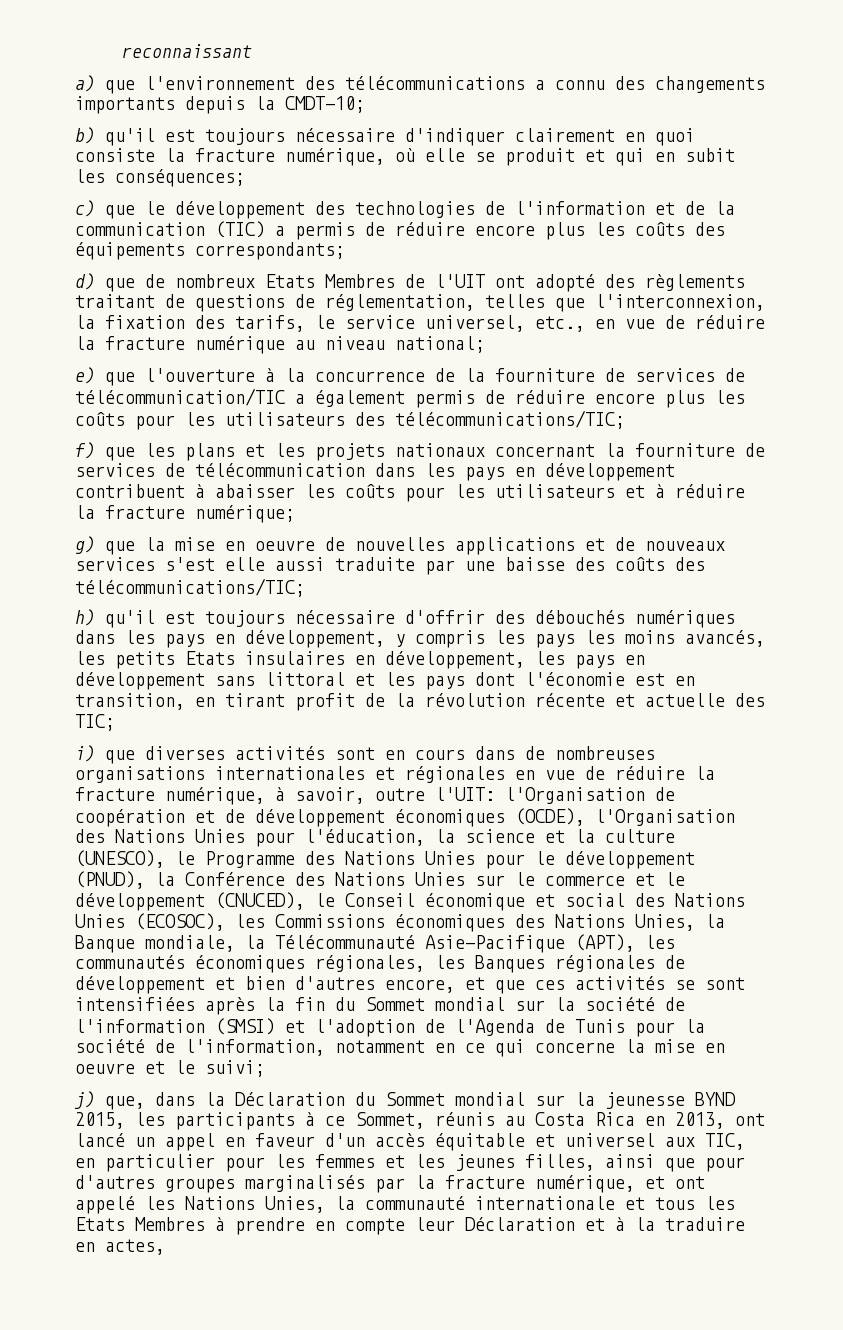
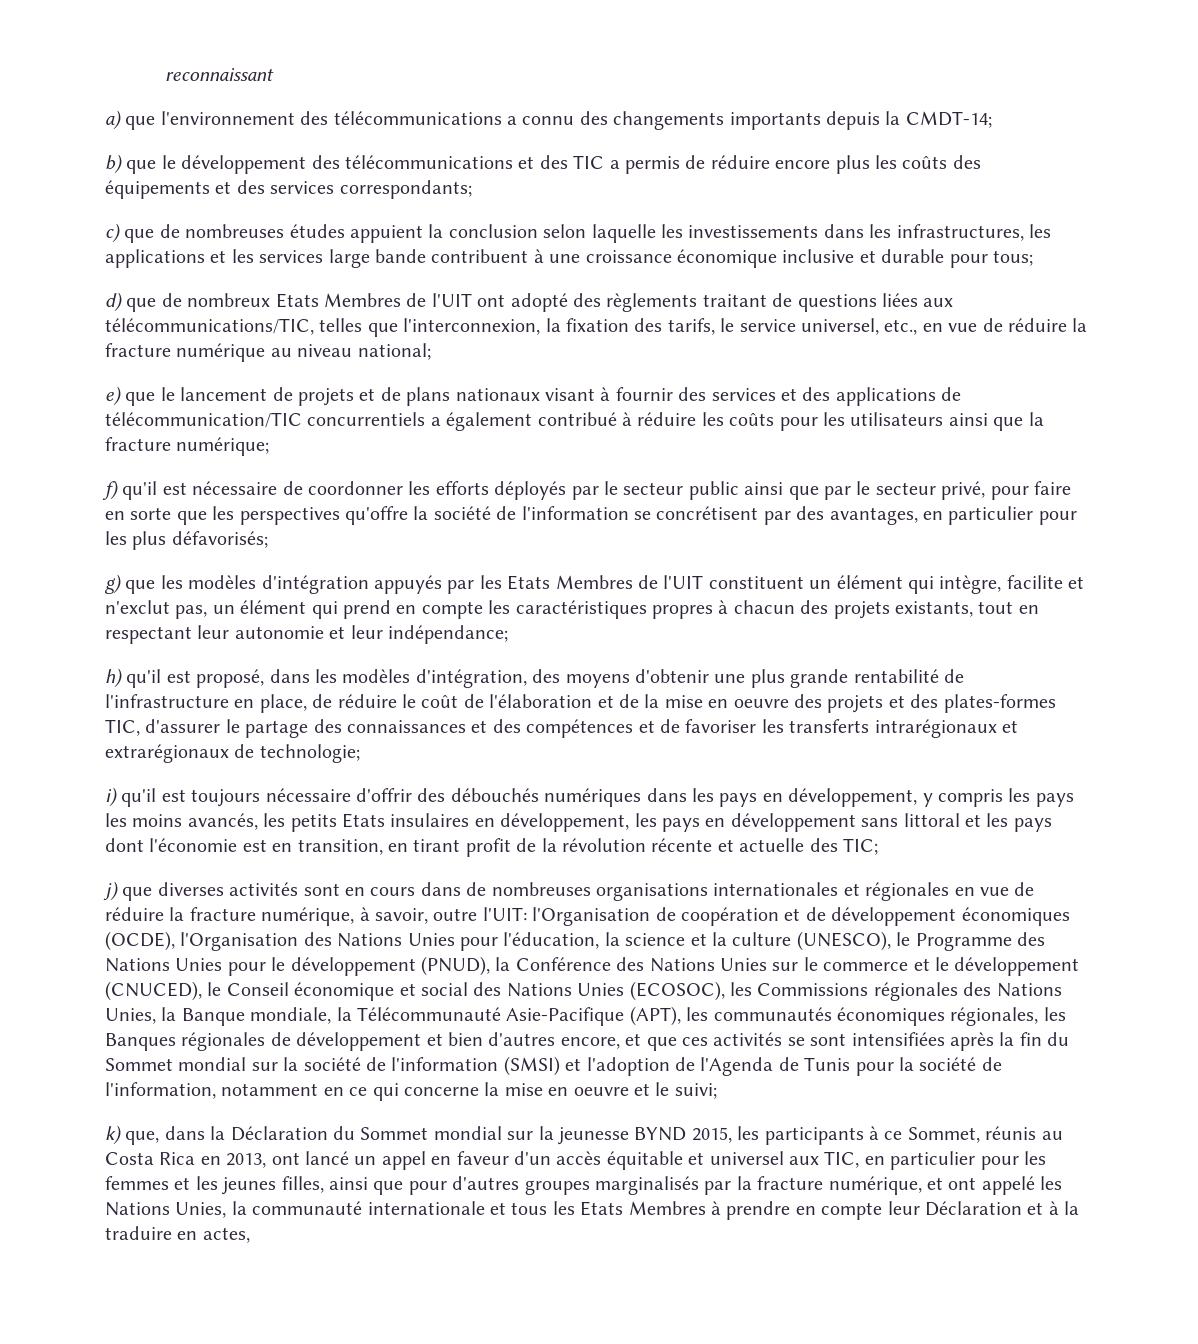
- a) que l'environnement des télécommunications a connu des changements importants depuis la CMDT-10;
+ a) que l'environnement des télécommunications a connu des changements importants depuis la CMDT-14;
- b) qu'il est toujours nécessaire d'indiquer clairement en quoi consiste la fracture numérique, où elle se produit et qui en subit les conséquences;
- c) que le développement des technologies de l'information et de la communication (TIC) a permis de réduire encore plus les coûts des équipements correspondants;
+ b) que le développement des télécommunications et des TIC a permis de réduire encore plus les coûts des équipements et des services correspondants;
+ c) que de nombreuses études appuient la conclusion selon laquelle les investissements dans les infrastructures, les applications et les services large bande contribuent à une croissance économique inclusive et durable pour tous;
- d) que de nombreux Etats Membres de l'UIT ont adopté des règlements traitant de questions de réglementation, telles que l'interconnexion, la fixation des tarifs, le service universel, etc., en vue de réduire la fracture numérique au niveau national;
+ d) que de nombreux Etats Membres de l'UIT ont adopté des règlements traitant de questions liées aux télécommunications/TIC, telles que l'interconnexion, la fixation des tarifs, le service universel, etc., en vue de réduire la fracture numérique au niveau national;
- e) que l'ouverture à la concurrence de la fourniture de services de télécommunication/TIC a également permis de réduire encore plus les coûts pour les utilisateurs des télécommunications/TIC;
- f) que les plans et les projets nationaux concernant la fourniture de services de télécommunication dans les pays en développement contribuent à abaisser les coûts pour les utilisateurs et à réduire la fracture numérique;
- g) que la mise en oeuvre de nouvelles applications et de nouveaux services s'est elle aussi traduite par une baisse des coûts des télécommunications/TIC;
- h) qu'il est toujours nécessaire d'offrir des débouchés numériques dans les pays en développement, y compris les pays les moins avancés, les petits Etats insulaires en développement, les pays en développement sans littoral et les pays dont l'économie est en transition, en tirant profit de la révolution récente et actuelle des TIC;
+ e) que le lancement de projets et de plans nationaux visant à fournir des services et des applications de télécommunication/TIC concurrentiels a également contribué à réduire les coûts pour les utilisateurs ainsi que la fracture numérique;
+ f) qu'il est nécessaire de coordonner les efforts déployés par le secteur public ainsi que par le secteur privé, pour faire en sorte que les perspectives qu'offre la société de l'information se concrétisent par des avantages, en particulier pour les plus défavorisés;
+ g) que les modèles d'intégration appuyés par les Etats Membres de l'UIT constituent un élément qui intègre, facilite et n'exclut pas, un élément qui prend en compte les caractéristiques propres à chacun des projets existants, tout en respectant leur autonomie et leur indépendance;
+ h) qu'il est proposé, dans les modèles d'intégration, des moyens d'obtenir une plus grande rentabilité de l'infrastructure en place, de réduire le coût de l'élaboration et de la mise en oeuvre des projets et des plates-formes TIC, d'assurer le partage des connaissances et des compétences et de favoriser les transferts intrarégionaux et extrarégionaux de technologie;
+ i) qu'il est toujours nécessaire d'offrir des débouchés numériques dans les pays en développement, y compris les pays les moins avancés, les petits Etats insulaires en développement, les pays en développement sans littoral et les pays dont l'économie est en transition, en tirant profit de la révolution récente et actuelle des TIC;
- i) que diverses activités sont en cours dans de nombreuses organisations internationales et régionales en vue de réduire la fracture numérique, à savoir, outre l'UIT:
+ j) que diverses activités sont en cours dans de nombreuses organisations internationales et régionales en vue de réduire la fracture numérique, à savoir, outre l'UIT:
- l'Organisation de coopération et de développement économiques (OCDE), l'Organisation des Nations Unies pour l'éducation, la science et la culture (UNESCO), le Programme des Nations Unies pour le développement (PNUD), la Conférence des Nations Unies sur le commerce et le développement (CNUCED), le Conseil économique et social des Nations Unies (ECOSOC), les Commissions économiques des Nations Unies, la Banque mondiale, la Télécommunauté Asie-Pacifique (APT), les communautés économiques régionales, les Banques régionales de développement et bien d'autres encore, et que ces activités se sont intensifiées après la fin du Sommet mondial sur la société de l'information (SMSI) et l'adoption de l'Agenda de Tunis pour la société de l'information, notamment en ce qui concerne la mise en oeuvre et le suivi;
+ l'Organisation de coopération et de développement économiques (OCDE), l'Organisation des Nations Unies pour l'éducation, la science et la culture (UNESCO), le Programme des Nations Unies pour le développement (PNUD), la Conférence des Nations Unies sur le commerce et le développement (CNUCED), le Conseil économique et social des Nations Unies (ECOSOC), les Commissions régionales des Nations Unies, la Banque mondiale, la Télécommunauté Asie-Pacifique (APT), les communautés économiques régionales, les Banques régionales de développement et bien d'autres encore, et que ces activités se sont intensifiées après la fin du Sommet mondial sur la société de l'information (SMSI) et l'adoption de l'Agenda de Tunis pour la société de l'information, notamment en ce qui concerne la mise en oeuvre et le suivi;
- j) que, dans la Déclaration du Sommet mondial sur la jeunesse BYND 2015, les participants à ce Sommet, réunis au Costa Rica en 2013, ont lancé un appel en faveur d'un accès équitable et universel aux TIC, en particulier pour les femmes et les jeunes filles, ainsi que pour d'autres groupes marginalisés par la fracture numérique, et ont appelé les Nations Unies, la communauté internationale et tous les Etats Membres à prendre en compte leur Déclaration et à la traduire en actes,
+ k) que, dans la Déclaration du Sommet mondial sur la jeunesse BYND 2015, les participants à ce Sommet, réunis au Costa Rica en 2013, ont lancé un appel en faveur d'un accès équitable et universel aux TIC, en particulier pour les femmes et les jeunes filles, ainsi que pour d'autres groupes marginalisés par la fracture numérique, et ont appelé les Nations Unies, la communauté internationale et tous les Etats Membres à prendre en compte leur Déclaration et à la traduire en actes,

